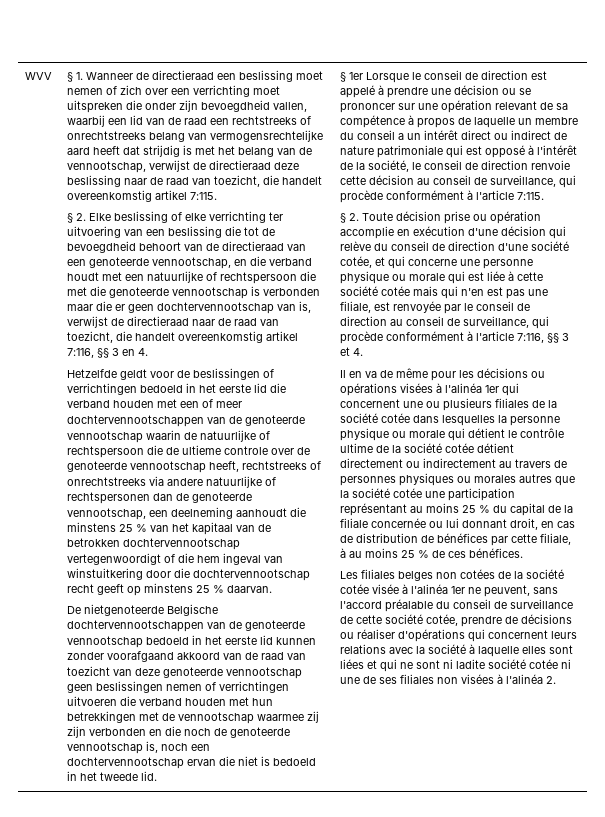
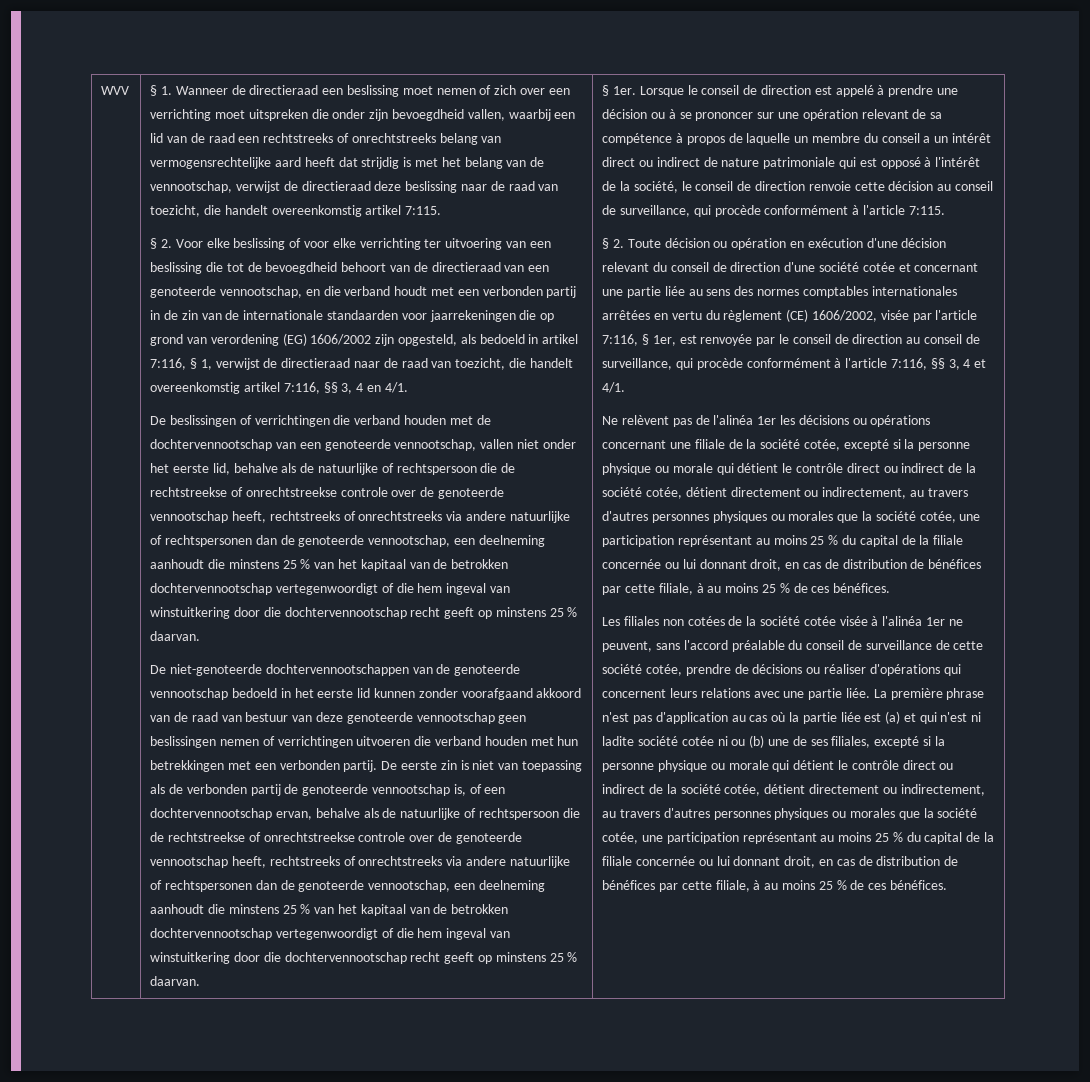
- § 2. Elke beslissing of elke verrichting ter uitvoering van een beslissing die tot de bevoegdheid behoort van de directieraad van een genoteerde vennootschap, en die verband houdt met een natuurlijke of rechtspersoon die met die genoteerde vennootschap is verbonden maar die er geen dochtervennootschap van is, verwijst de directieraad naar de raad van toezicht, die handelt overeenkomstig artikel 7:116, §§ 3 en 4.
- Hetzelfde geldt voor de beslissingen of verrichtingen bedoeld in het eerste lid die verband houden met een of meer dochtervennootschappen van de genoteerde vennootschap waarin de natuurlijke of rechtspersoon die de ultieme controle over de genoteerde vennootschap heeft, rechtstreeks of onrechtstreeks via andere natuurlijke of rechtspersonen dan de genoteerde vennootschap, een deelneming aanhoudt die minstens 25 % van het kapitaal van de betrokken dochtervennootschap vertegenwoordigt of die hem ingeval van winstuitkering door die dochtervennootschap recht geeft op minstens 25 % daarvan.
+ § 2. Voor elke beslissing of voor elke verrichting ter uitvoering van een beslissing die tot de bevoegdheid behoort van de directieraad van een genoteerde vennootschap, en die verband houdt met een verbonden partij in de zin van de internationale standaarden voor jaarrekeningen die op grond van verordening (EG) 1606/2002 zijn opgesteld, als bedoeld in artikel 7:116, § 1, verwijst de directieraad naar de raad van toezicht, die handelt overeenkomstig artikel 7:116, §§ 3, 4 en 4/1.
+ De beslissingen of verrichtingen die verband houden met de dochtervennootschap van een genoteerde vennootschap, vallen niet onder het eerste lid, behalve als de natuurlijke of rechtspersoon die de rechtstreekse of onrechtstreekse controle over de genoteerde vennootschap heeft, rechtstreeks of onrechtstreeks via andere natuurlijke of rechtspersonen dan de genoteerde vennootschap, een deelneming aanhoudt die minstens 25 % van het kapitaal van de betrokken dochtervennootschap vertegenwoordigt of die hem ingeval van winstuitkering door die dochtervennootschap recht geeft op minstens 25 % daarvan.
- De nietgenoteerde Belgische dochtervennootschappen van de genoteerde vennootschap bedoeld in het eerste lid kunnen zonder voorafgaand akkoord van de raad van toezicht van deze genoteerde vennootschap geen beslissingen nemen of verrichtingen uitvoeren die verband houden met hun betrekkingen met de vennootschap waarmee zij zijn verbonden en die noch de genoteerde vennootschap is, noch een dochtervennootschap ervan die niet is bedoeld in het tweede lid. | § 1er Lorsque le conseil de direction est appelé à prendre une décision ou se prononcer sur une opération relevant de sa compétence à propos de laquelle un membre du conseil a un intérêt direct ou indirect de nature patrimoniale qui est opposé à l'intérêt de la société, le conseil de direction renvoie cette décision au conseil de surveillance, qui procède conformément à l'article 7:115.
+ De niet-genoteerde dochtervennootschappen van de genoteerde vennootschap bedoeld in het eerste lid kunnen zonder voorafgaand akkoord van de raad van bestuur van deze genoteerde vennootschap geen beslissingen nemen of verrichtingen uitvoeren die verband houden met hun betrekkingen met een verbonden partij. De eerste zin is niet van toepassing als de verbonden partij de genoteerde vennootschap is, of een dochtervennootschap ervan, behalve als de natuurlijke of rechtspersoon die de rechtstreekse of onrechtstreekse controle over de genoteerde vennootschap heeft, rechtstreeks of onrechtstreeks via andere natuurlijke of rechtspersonen dan de genoteerde vennootschap, een deelneming aanhoudt die minstens 25 % van het kapitaal van de betrokken dochtervennootschap vertegenwoordigt of die hem ingeval van winstuitkering door die dochtervennootschap recht geeft op minstens 25 % daarvan. | § 1er. Lorsque le conseil de direction est appelé à prendre une décision ou à se prononcer sur une opération relevant de sa compétence à propos de laquelle un membre du conseil a un intérêt direct ou indirect de nature patrimoniale qui est opposé à l'intérêt de la société, le conseil de direction renvoie cette décision au conseil de surveillance, qui procède conformément à l'article 7:115.
- § 2. Toute décision prise ou opération accomplie en exécution d'une décision qui relève du conseil de direction d'une société cotée, et qui concerne une personne physique ou morale qui est liée à cette société cotée mais qui n'en est pas une filiale, est renvoyée par le conseil de direction au conseil de surveillance, qui procède conformément à l'article 7:116, §§ 3 et 4.
- Il en va de même pour les décisions ou opérations visées à l'alinéa 1er qui concernent une ou plusieurs filiales de la société cotée dans lesquelles la personne physique ou morale qui détient le contrôle ultime de la société cotée détient directement ou indirectement au travers de personnes physiques ou morales autres que la société cotée une participation représentant au moins 25 % du capital de la filiale concernée ou lui donnant droit, en cas de distribution de bénéfices par cette filiale, à au moins 25 % de ces bénéfices.
+ § 2. Toute décision ou opération en exécution d'une décision relevant du conseil de direction d'une société cotée et concernant une partie liée au sens des normes comptables internationales arrêtées en vertu du règlement (CE) 1606/2002, visée par l'article 7:116, § 1er, est renvoyée par le conseil de direction au conseil de surveillance, qui procède conformément à l'article 7:116, §§ 3, 4 et 4/1.
+ Ne relèvent pas de l'alinéa 1er les décisions ou opérations concernant une filiale de la société cotée, excepté si la personne physique ou morale qui détient le contrôle direct ou indirect de la société cotée, détient directement ou indirectement, au travers d'autres personnes physiques ou morales que la société cotée, une participation représentant au moins 25 % du capital de la filiale concernée ou lui donnant droit, en cas de distribution de bénéfices par cette filiale, à au moins 25 % de ces bénéfices.
- Les filiales belges non cotées de la société cotée visée à l'alinéa 1er ne peuvent, sans l'accord préalable du conseil de surveillance de cette société cotée, prendre de décisions ou réaliser d'opérations qui concernent leurs relations avec la société à laquelle elles sont liées et qui ne sont ni ladite société cotée ni une de ses filiales non visées à l'alinéa 2.
+ Les filiales non cotées de la société cotée visée à l'alinéa 1er ne peuvent, sans l'accord préalable du conseil de surveillance de cette société cotée, prendre de décisions ou réaliser d'opérations qui concernent leurs relations avec une partie liée. La première phrase n'est pas d'application au cas où la partie liée est (a) et qui n'est ni ladite société cotée ni ou (b) une de ses filiales, excepté si la personne physique ou morale qui détient le contrôle direct ou indirect de la société cotée, détient directement ou indirectement, au travers d'autres personnes physiques ou morales que la société cotée, une participation représentant au moins 25 % du capital de la filiale concernée ou lui donnant droit, en cas de distribution de bénéfices par cette filiale, à au moins 25 % de ces bénéfices.

